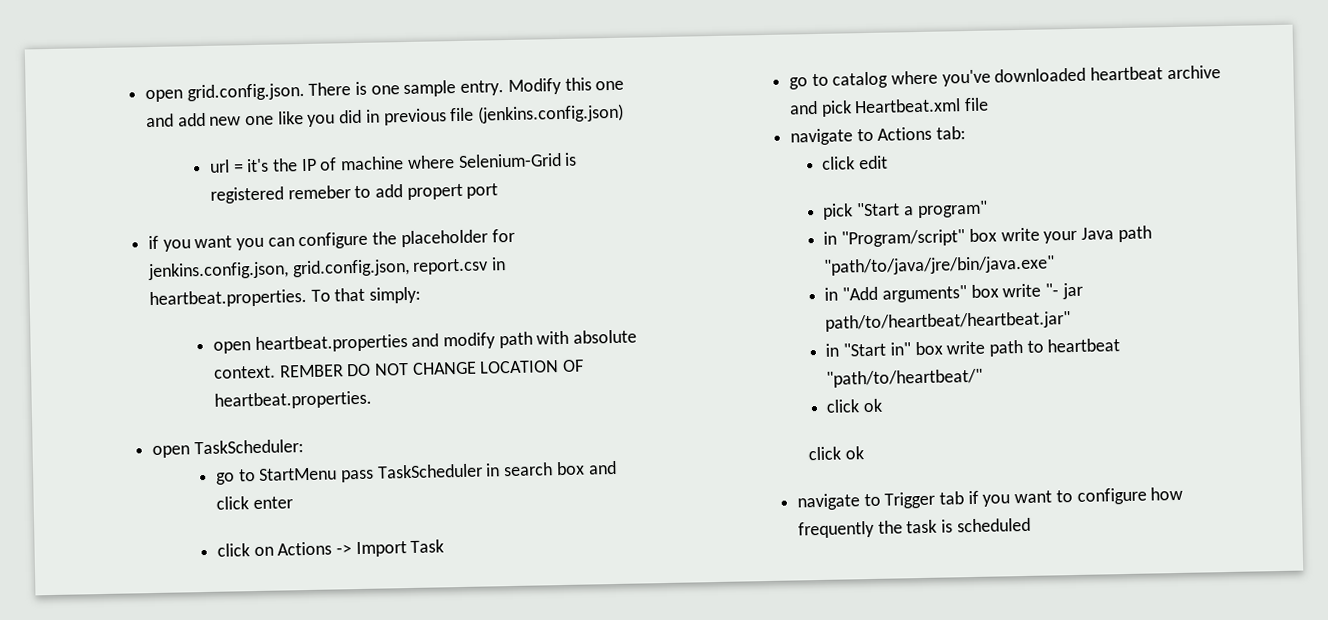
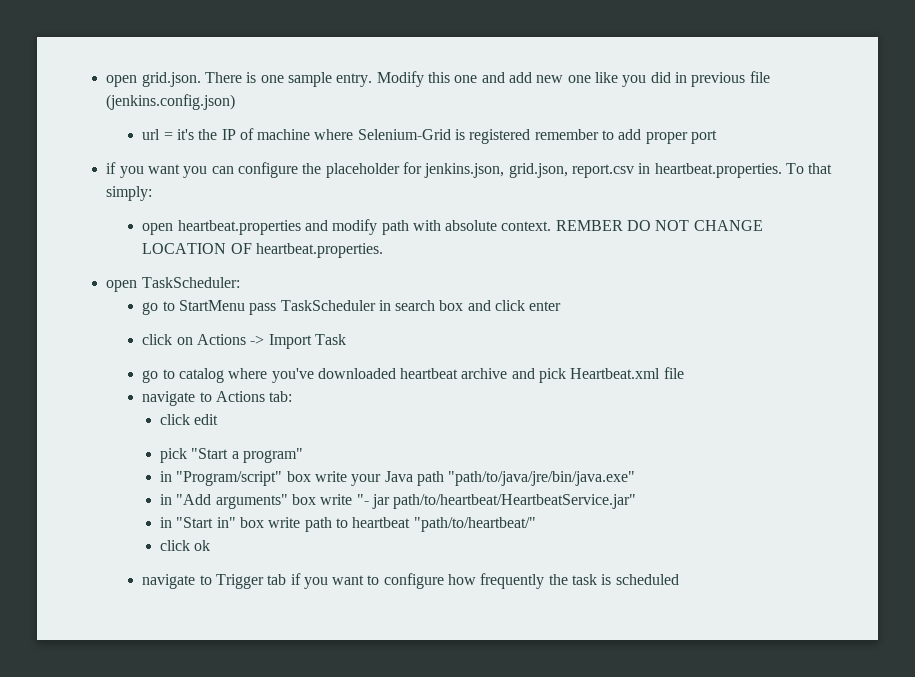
- open grid.config.json. There is one sample entry.
+ open grid.json. There is one sample entry.
- url = it's the IP of machine where Selenium-Grid is registered remeber to add propert port
+ url = it's the IP of machine where Selenium-Grid is registered remember to add proper port
- if you want you can configure the placeholder for jenkins.config.json, grid.config.json, report.csv in heartbeat.properties. To that simply:
+ if you want you can configure the placeholder for jenkins.json, grid.json, report.csv in heartbeat.properties. To that simply:
- in "Add arguments" box write "- jar path/to/heartbeat/heartbeat.jar"
+ in "Add arguments" box write "- jar path/to/heartbeat/HeartbeatService.jar"
  in "Start in" box write path to heartbeat "path/to/heartbeat/"
- click ok

